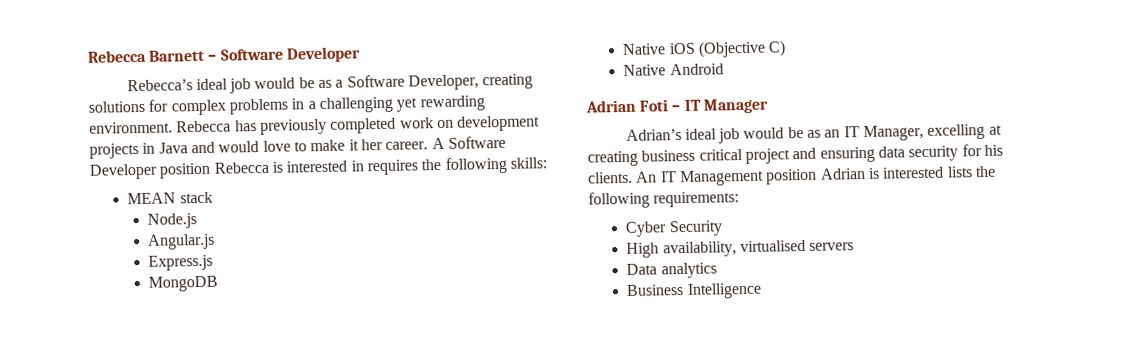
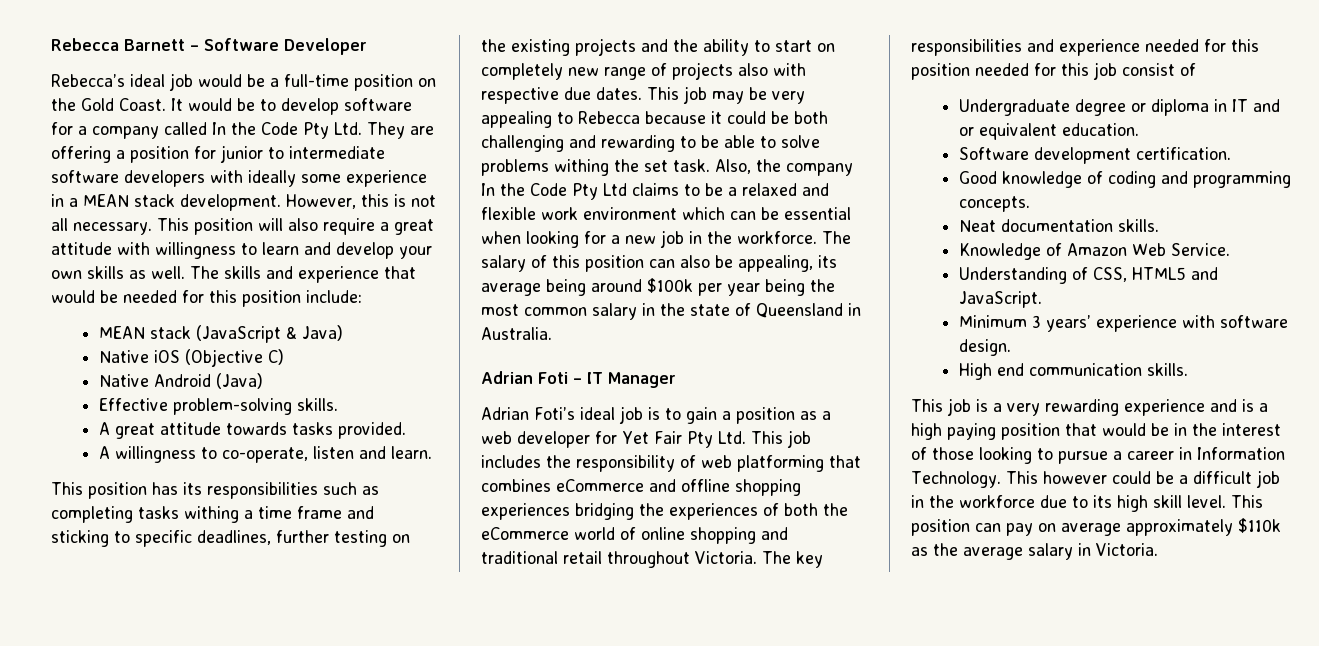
- Rebecca’s ideal job would be as a Software Developer, creating solutions for complex problems in a challenging yet rewarding environment. Rebecca has previously completed work on development projects in Java and would love to make it her career. A Software Developer position Rebecca is interested in requires the following skills:
- MEAN stack
- Node.js
- Angular.js
- Express.js
- MongoDB
+ Rebecca’s ideal job would be a full-time position on the Gold Coast. It would be to develop software for a company called In the Code Pty Ltd. They are offering a position for junior to intermediate software developers with ideally some experience in a MEAN stack development. However, this is not all necessary. This position will also require a great attitude with willingness to learn and develop your own skills as well. The skills and experience that would be needed for this position include:
+ MEAN stack (JavaScript & Java)
- Native Android
+ Native Android (Java)
+ Effective problem-solving skills.
+ A great attitude towards tasks provided.
+ A willingness to co-operate, listen and learn.
+ This position has its responsibilities such as completing tasks withing a time frame and sticking to specific deadlines, further testing on the existing projects and the ability to start on completely new range of projects also with respective due dates. This job may be very appealing to Rebecca because it could be both challenging and rewarding to be able to solve problems withing the set task. Also, the company In the Code Pty Ltd claims to be a relaxed and flexible work environment which can be essential when looking for a new job in the workforce. The salary of this position can also be appealing, its average being around $100k per year being the most common salary in the state of Queensland in Australia.
- Adrian’s ideal job would be as an IT Manager, excelling at creating business critical project and ensuring data security for his clients. An IT Management position Adrian is interested lists the following requirements:
- Cyber Security
- High availability, virtualised servers
- Data analytics
- Business Intelligence
+ Adrian Foti’s ideal job is to gain a position as a web developer for Yet Fair Pty Ltd. This job includes the responsibility of web platforming that combines eCommerce and offline shopping experiences bridging the experiences of both the eCommerce world of online shopping and traditional retail throughout Victoria. The key responsibilities and experience needed for this position needed for this job consist of
+ Undergraduate degree or diploma in IT and or equivalent education.
+ Software development certification.
+ Good knowledge of coding and programming concepts.
+ Neat documentation skills.
+ Knowledge of Amazon Web Service.
+ Understanding of CSS, HTML5 and JavaScript.
+ Minimum 3 years’ experience with software design.
+ High end communication skills.
+ This job is a very rewarding experience and is a high paying position that would be in the interest of those looking to pursue a career in Information Technology. This however could be a difficult job in the workforce due to its high skill level. This position can pay on average approximately $110k as the average salary in Victoria.

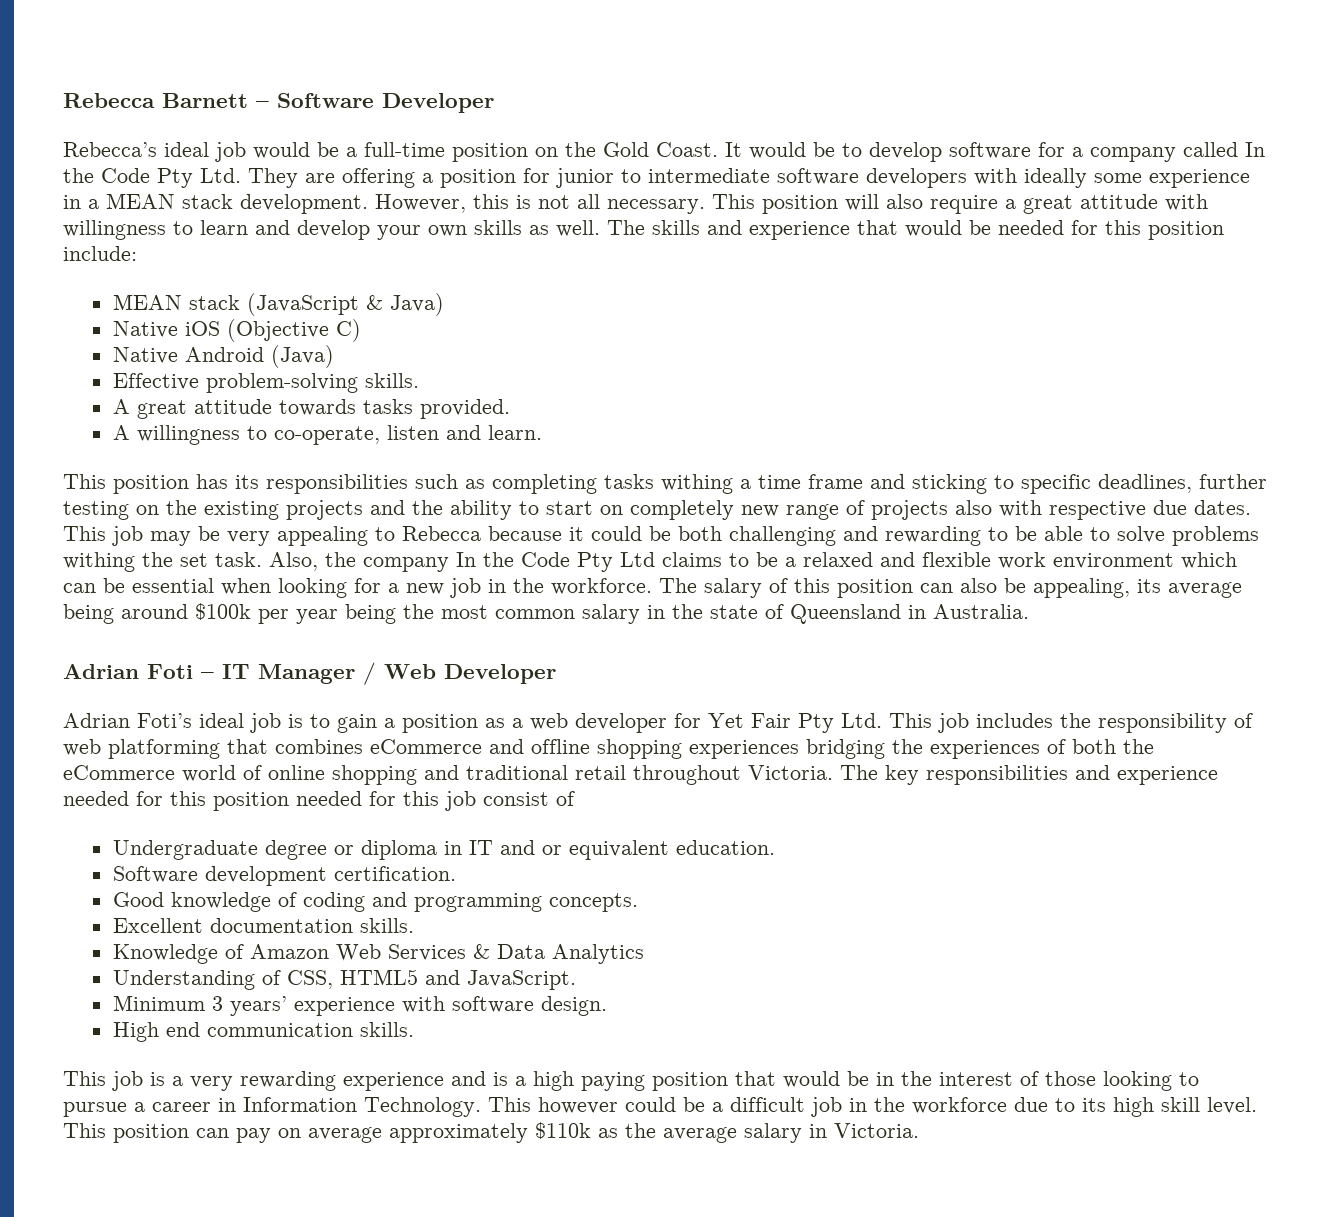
- Adrian Foti – IT Manager
+ Adrian Foti – IT Manager / Web Developer
- Neat documentation skills.
+ Excellent documentation skills.
- Knowledge of Amazon Web Service.
+ Knowledge of Amazon Web Services & Data Analytics

